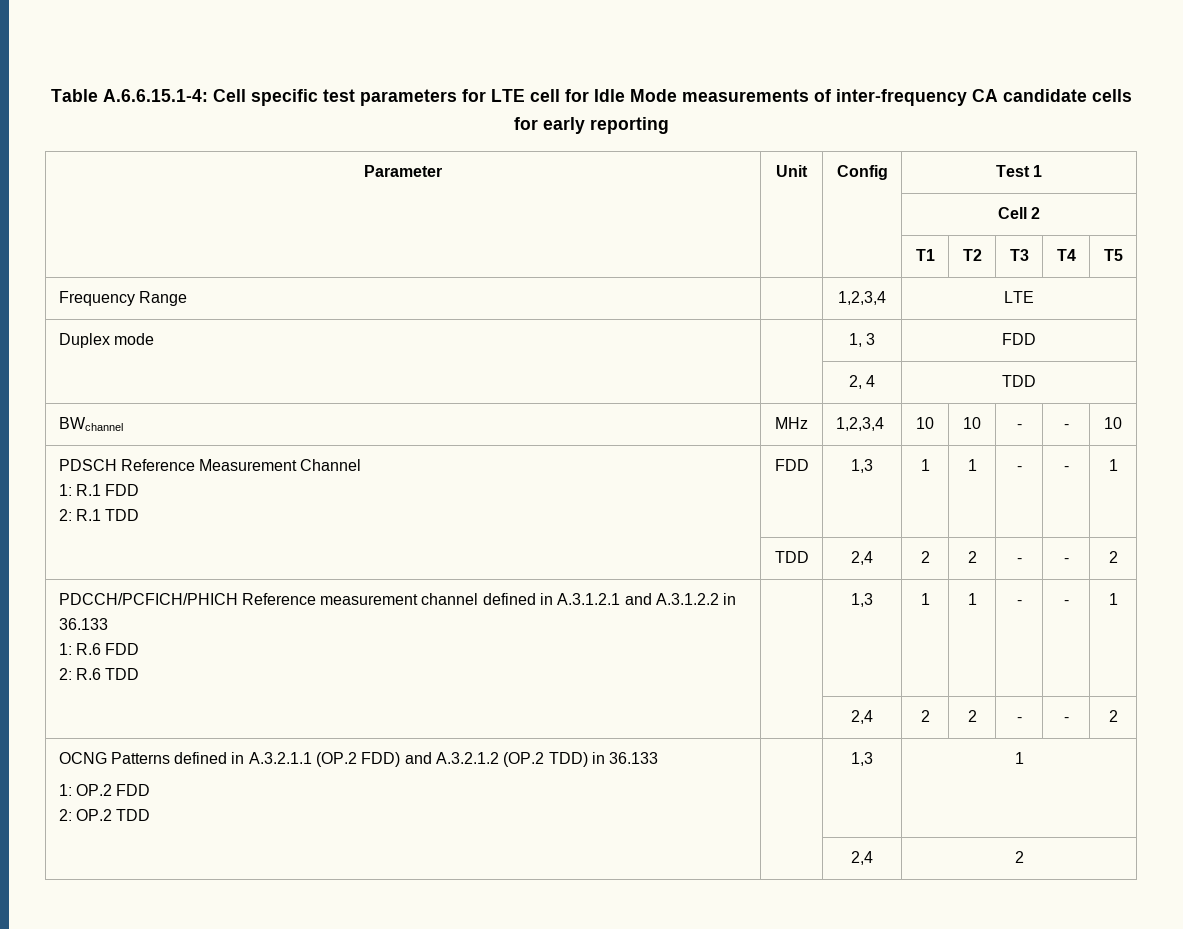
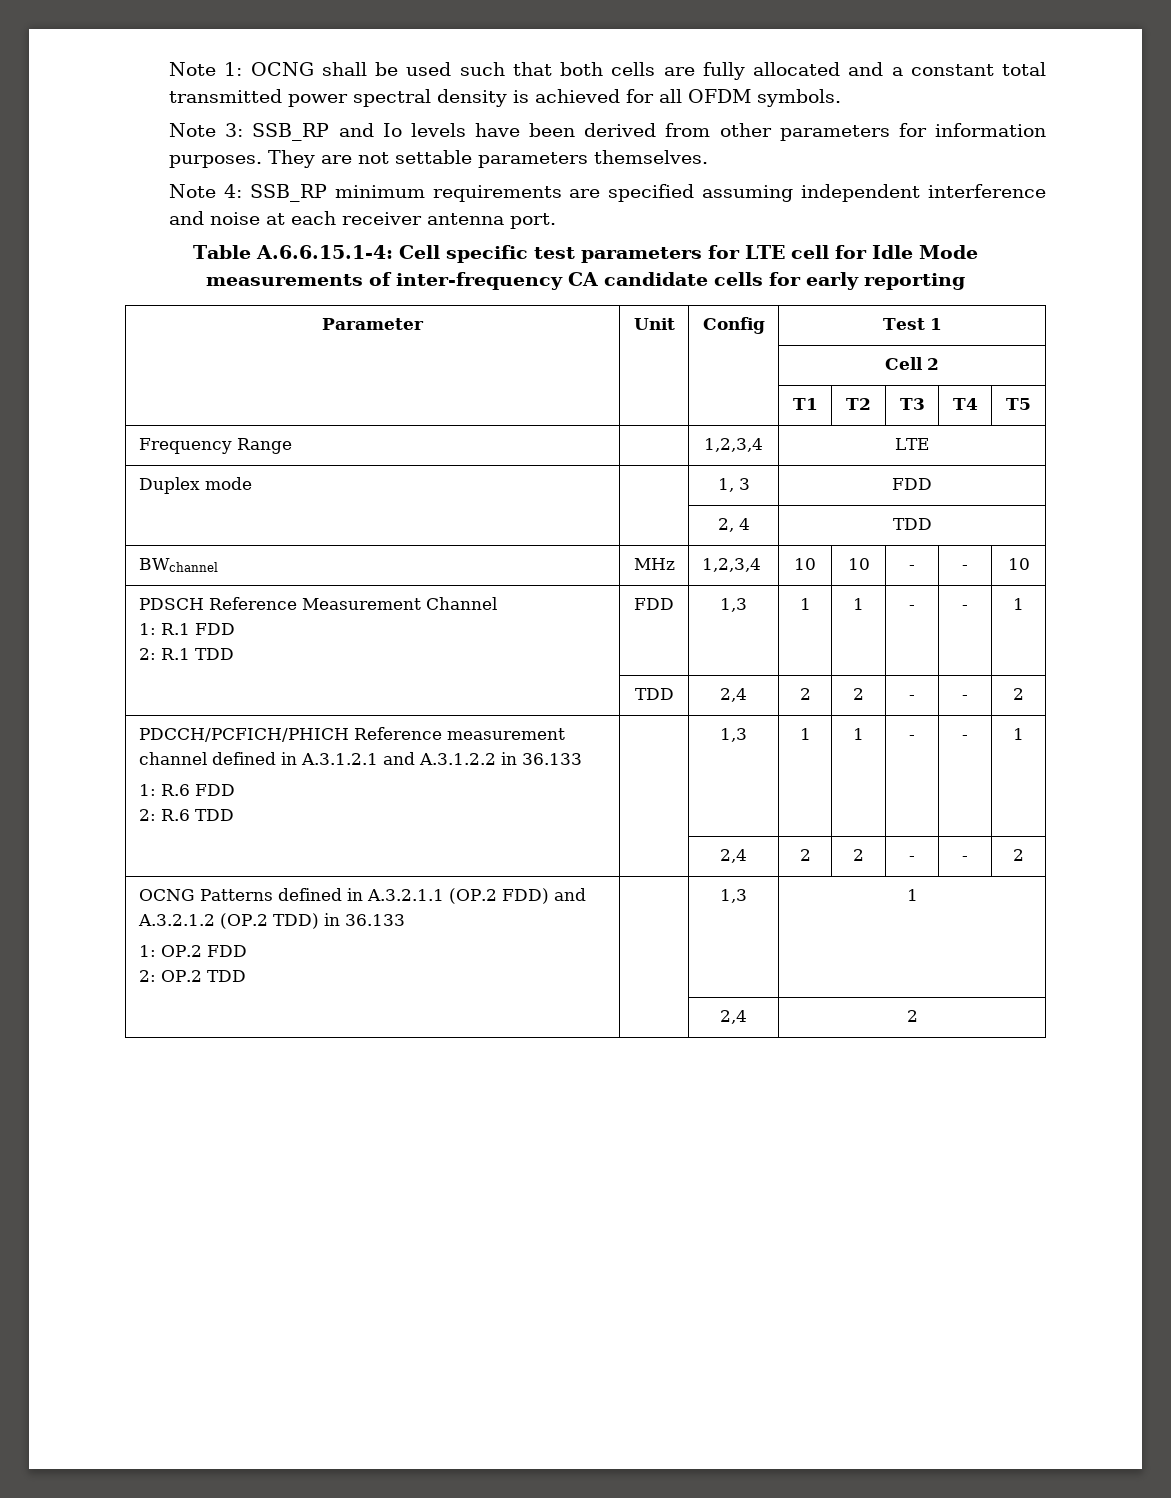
+ Note 1: OCNG shall be used such that both cells are fully allocated and a constant total transmitted power spectral density is achieved for all OFDM symbols.
+ Note 3: SSB_RP and Io levels have been derived from other parameters for information purposes. They are not settable parameters themselves.
+ Note 4: SSB_RP minimum requirements are specified assuming independent interference and noise at each receiver antenna port.

